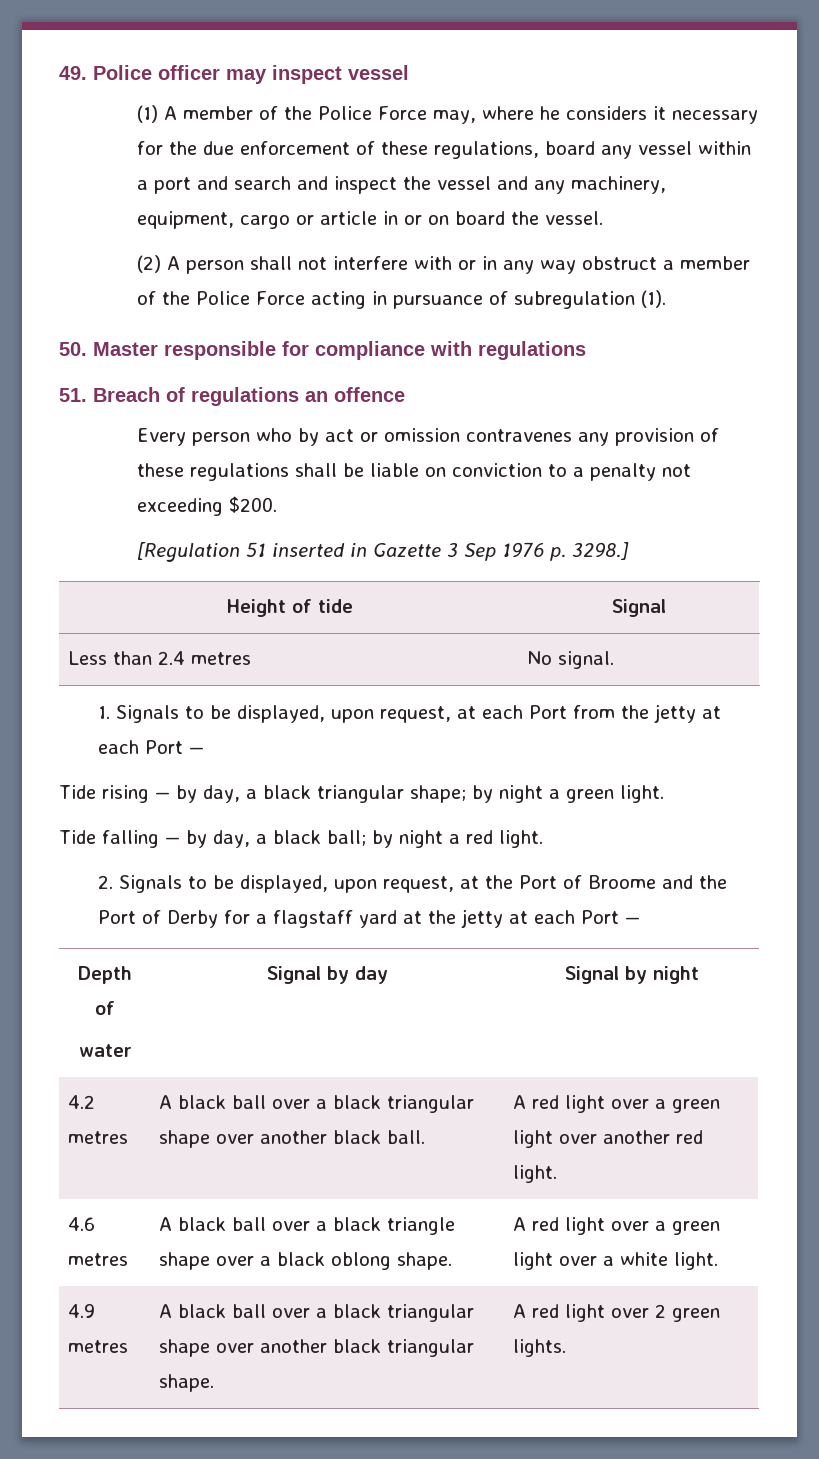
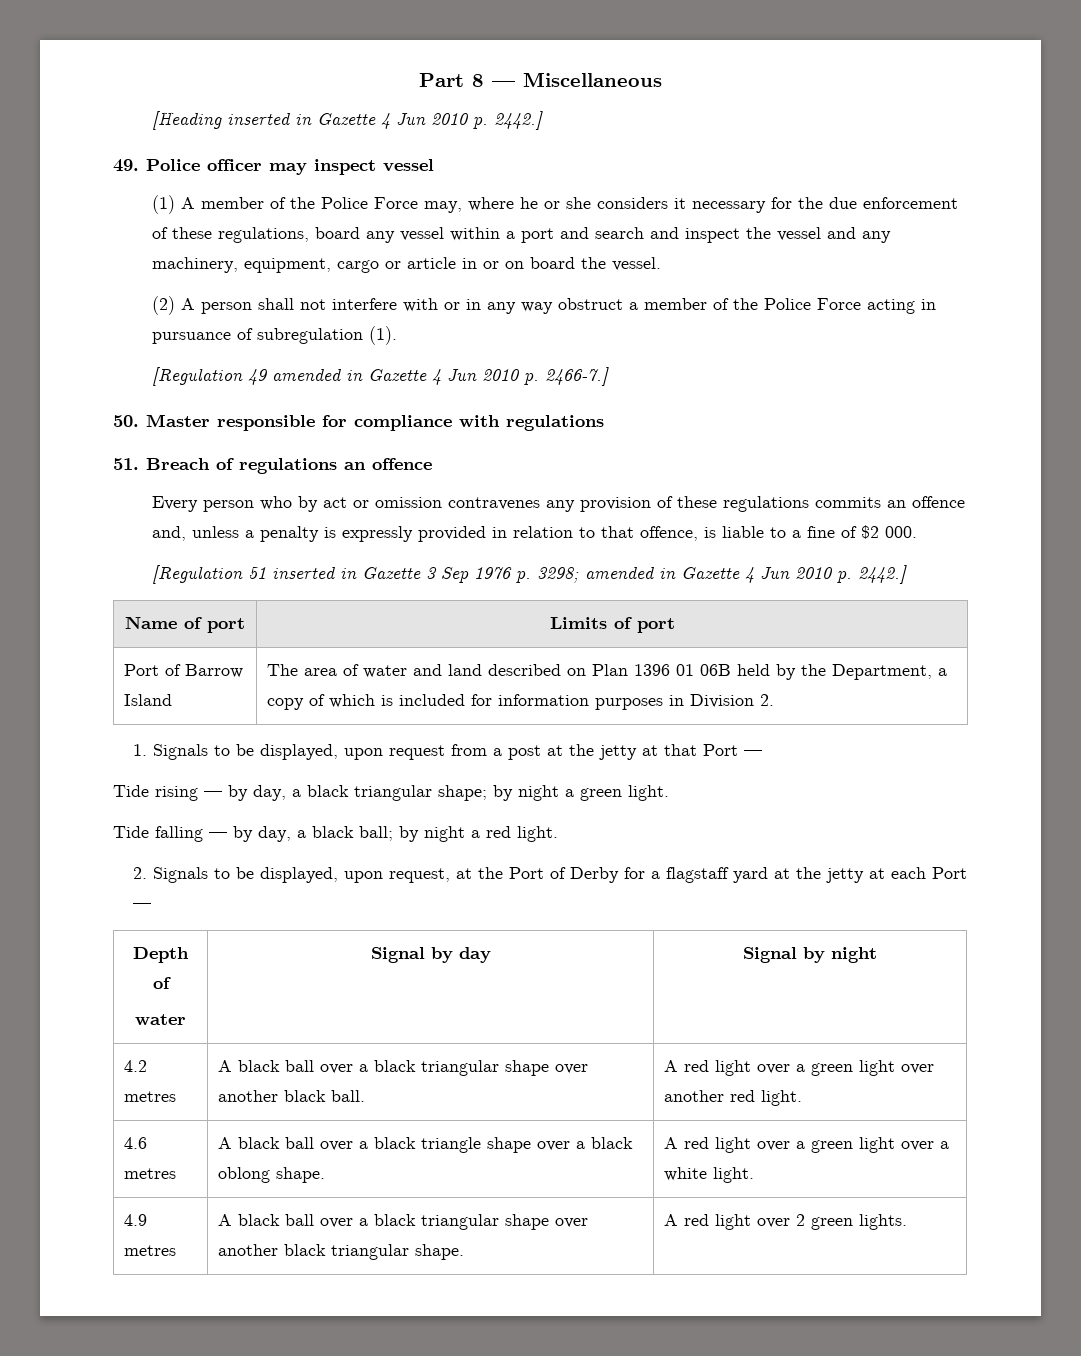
+ Part 8 — Miscellaneous
+ [Heading inserted in Gazette 4 Jun 2010 p. 2442.]
- (1) A member of the Police Force may, where he considers it necessary for the due enforcement of these regulations, board any vessel within a port and search and inspect the vessel and any machinery, equipment, cargo or article in or on board the vessel.
+ (1) A member of the Police Force may, where he or she considers it necessary for the due enforcement of these regulations, board any vessel within a port and search and inspect the vessel and any machinery, equipment, cargo or article in or on board the vessel.
+ [Regulation 49 amended in Gazette 4 Jun 2010 p. 2466-7.]
- Every person who by act or omission contravenes any provision of these regulations shall be liable on conviction to a penalty not exceeding $200.
+ Every person who by act or omission contravenes any provision of these regulations commits an offence and, unless a penalty is expressly provided in relation to that offence, is liable to a fine of $2 000.
- [Regulation 51 inserted in Gazette 3 Sep 1976 p. 3298.]
- Height of tide | Signal
- Less than 2.4 metres | No signal.
+ [Regulation 51 inserted in Gazette 3 Sep 1976 p. 3298; amended in Gazette 4 Jun 2010 p. 2442.]
+ Name of port | Limits of port
+ Port of Barrow Island | The area of water and land described on Plan 1396 01 06B held by the Department, a copy of which is included for information purposes in Division 2.
- 1. Signals to be displayed, upon request, at each Port from the jetty at each Port —
+ 1. Signals to be displayed, upon request from a post at the jetty at that Port —
- 2. Signals to be displayed, upon request, at the Port of Broome and the Port of Derby for a flagstaff yard at the jetty at each Port —
+ 2. Signals to be displayed, upon request, at the Port of Derby for a flagstaff yard at the jetty at each Port —

